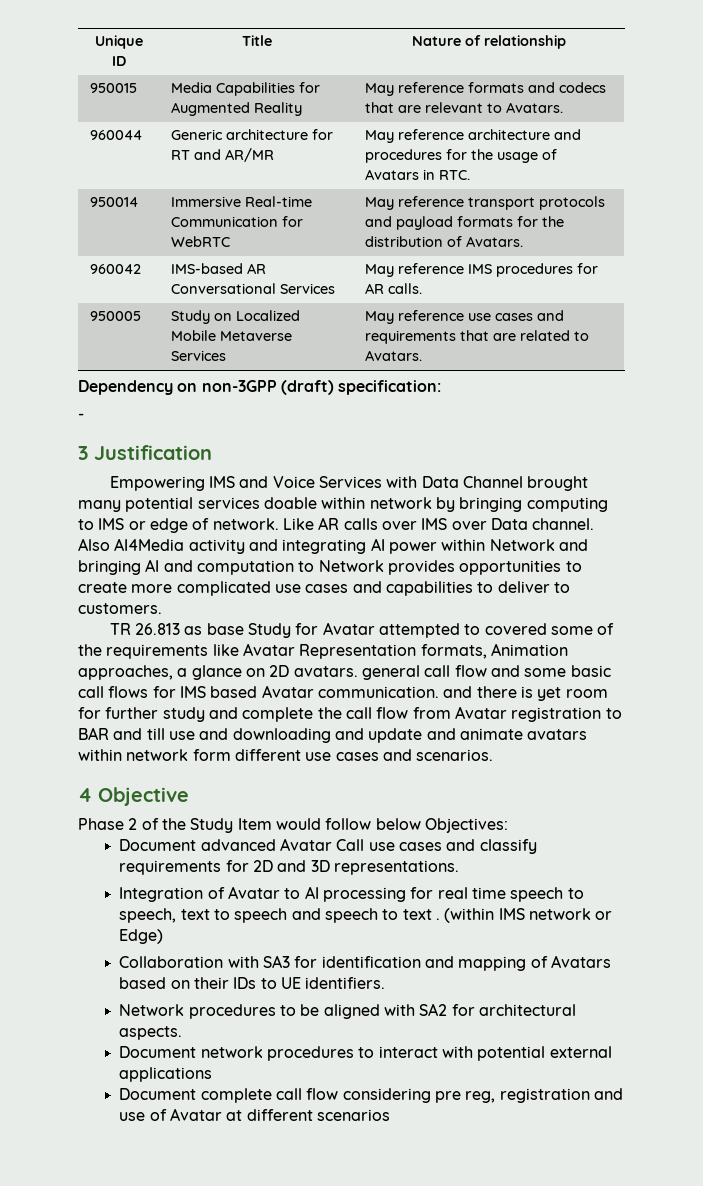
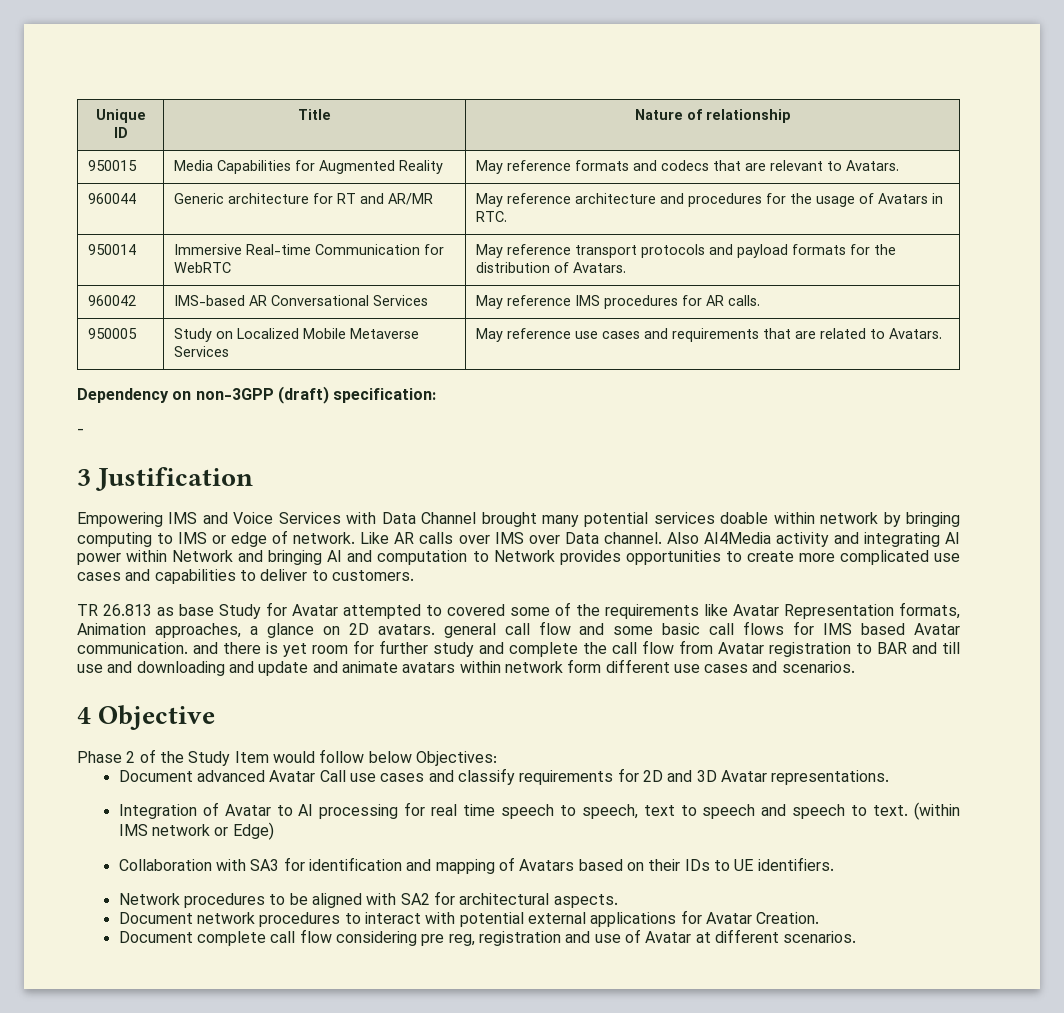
- Document advanced Avatar Call use cases and classify requirements for 2D and 3D representations.
+ Document advanced Avatar Call use cases and classify requirements for 2D and 3D Avatar representations.
- Integration of Avatar to AI processing for real time speech to speech, text to speech and speech to text .
+ Integration of Avatar to AI processing for real time speech to speech, text to speech and speech to text.
- Document network procedures to interact with potential external applications
+ Document network procedures to interact with potential external applications for Avatar Creation.
- Document complete call flow considering pre reg, registration and use of Avatar at different scenarios
+ Document complete call flow considering pre reg, registration and use of Avatar at different scenarios.

